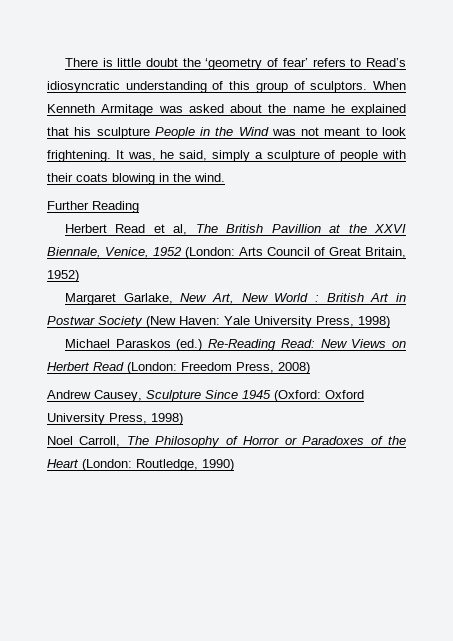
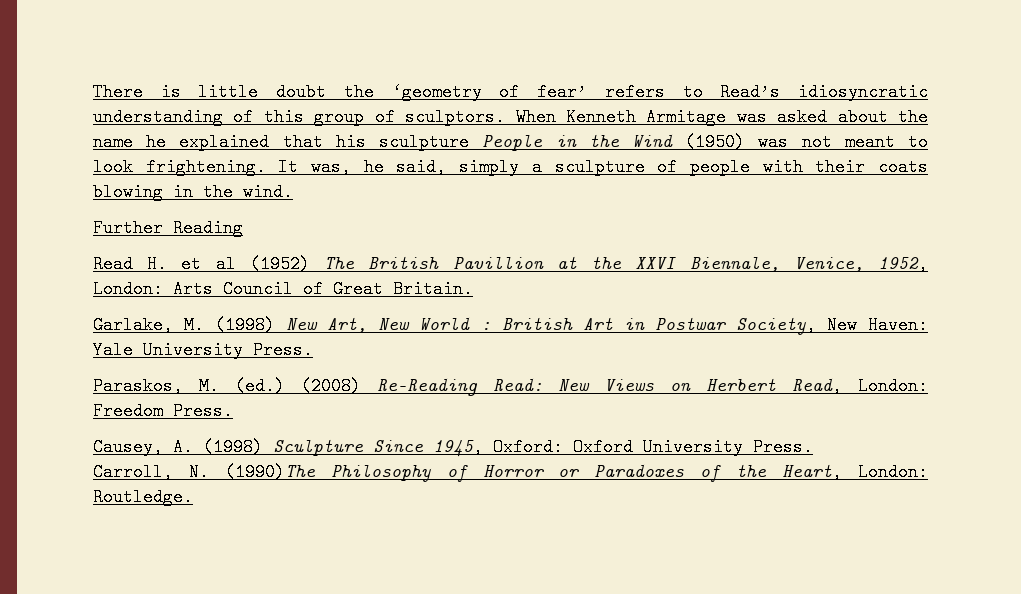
- When Kenneth Armitage was asked about the name he explained that his sculpture People in the Wind was not meant to look frightening.
+ When Kenneth Armitage was asked about the name he explained that his sculpture People in the Wind (1950) was not meant to look frightening.
- Herbert Read et al, The British Pavillion at the XXVI Biennale, Venice, 1952 (London: Arts Council of Great Britain, 1952)
- Margaret Garlake, New Art, New World : British Art in Postwar Society (New Haven: Yale University Press, 1998)
- Michael Paraskos (ed.) Re-Reading Read: New Views on Herbert Read (London: Freedom Press, 2008)
- Andrew Causey, Sculpture Since 1945 (Oxford: Oxford University Press, 1998)
- Noel Carroll, The Philosophy of Horror or Paradoxes of the Heart (London: Routledge, 1990)
+ Read H. et al (1952) The British Pavillion at the XXVI Biennale, Venice, 1952, London: Arts Council of Great Britain.
+ Garlake, M. (1998) New Art, New World : British Art in Postwar Society, New Haven: Yale University Press.
+ Paraskos, M. (ed.) (2008) Re-Reading Read: New Views on Herbert Read, London: Freedom Press.
+ Causey, A. (1998) Sculpture Since 1945, Oxford: Oxford University Press.
+ Carroll, N. (1990)The Philosophy of Horror or Paradoxes of the Heart, London: Routledge.

